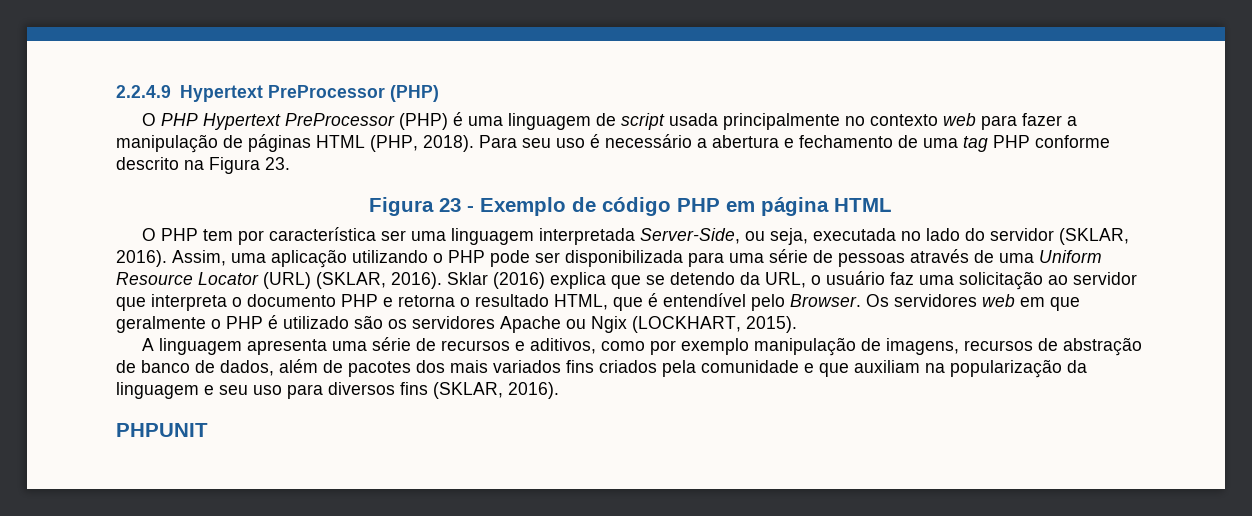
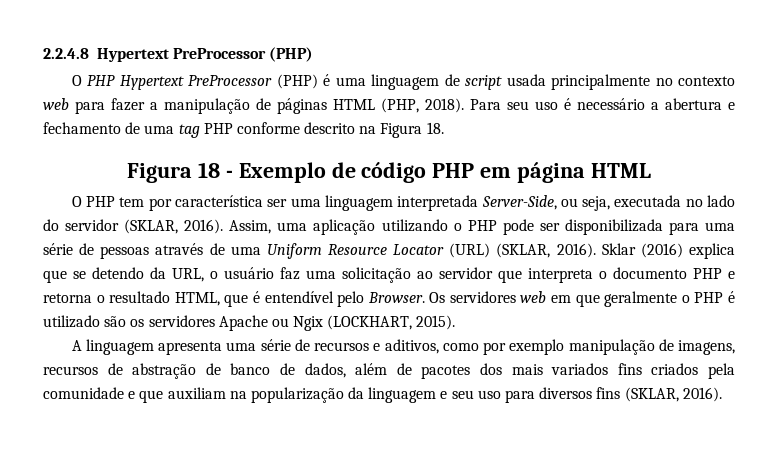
- 2.2.4.9 Hypertext PreProcessor (PHP)
+ 2.2.4.8 Hypertext PreProcessor (PHP)
- Para seu uso é necessário a abertura e fechamento de uma tag PHP conforme descrito na Figura 23.
- Figura 23 - Exemplo de código PHP em página HTML
+ Para seu uso é necessário a abertura e fechamento de uma tag PHP conforme descrito na Figura 18.
+ Figura 18 - Exemplo de código PHP em página HTML
- PHPUNIT

